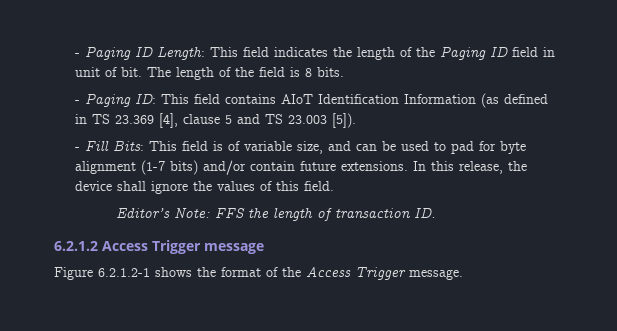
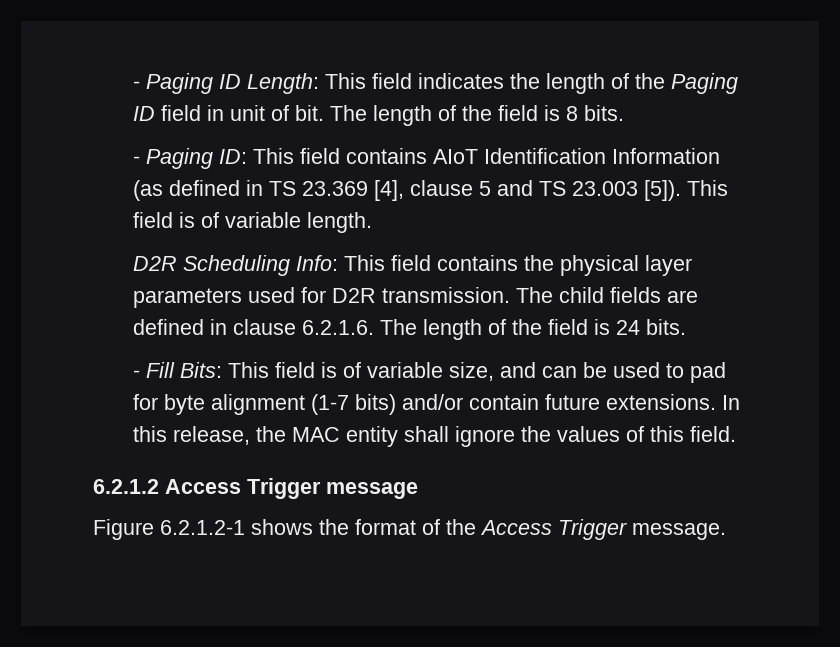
+ This field is of variable length.
+ D2R Scheduling Info: This field contains the physical layer parameters used for D2R transmission. The child fields are defined in clause 6.2.1.6. The length of the field is 24 bits.
- In this release, the device shall ignore the values of this field.
+ In this release, the MAC entity shall ignore the values of this field.
- Editor’s Note: FFS the length of transaction ID.

